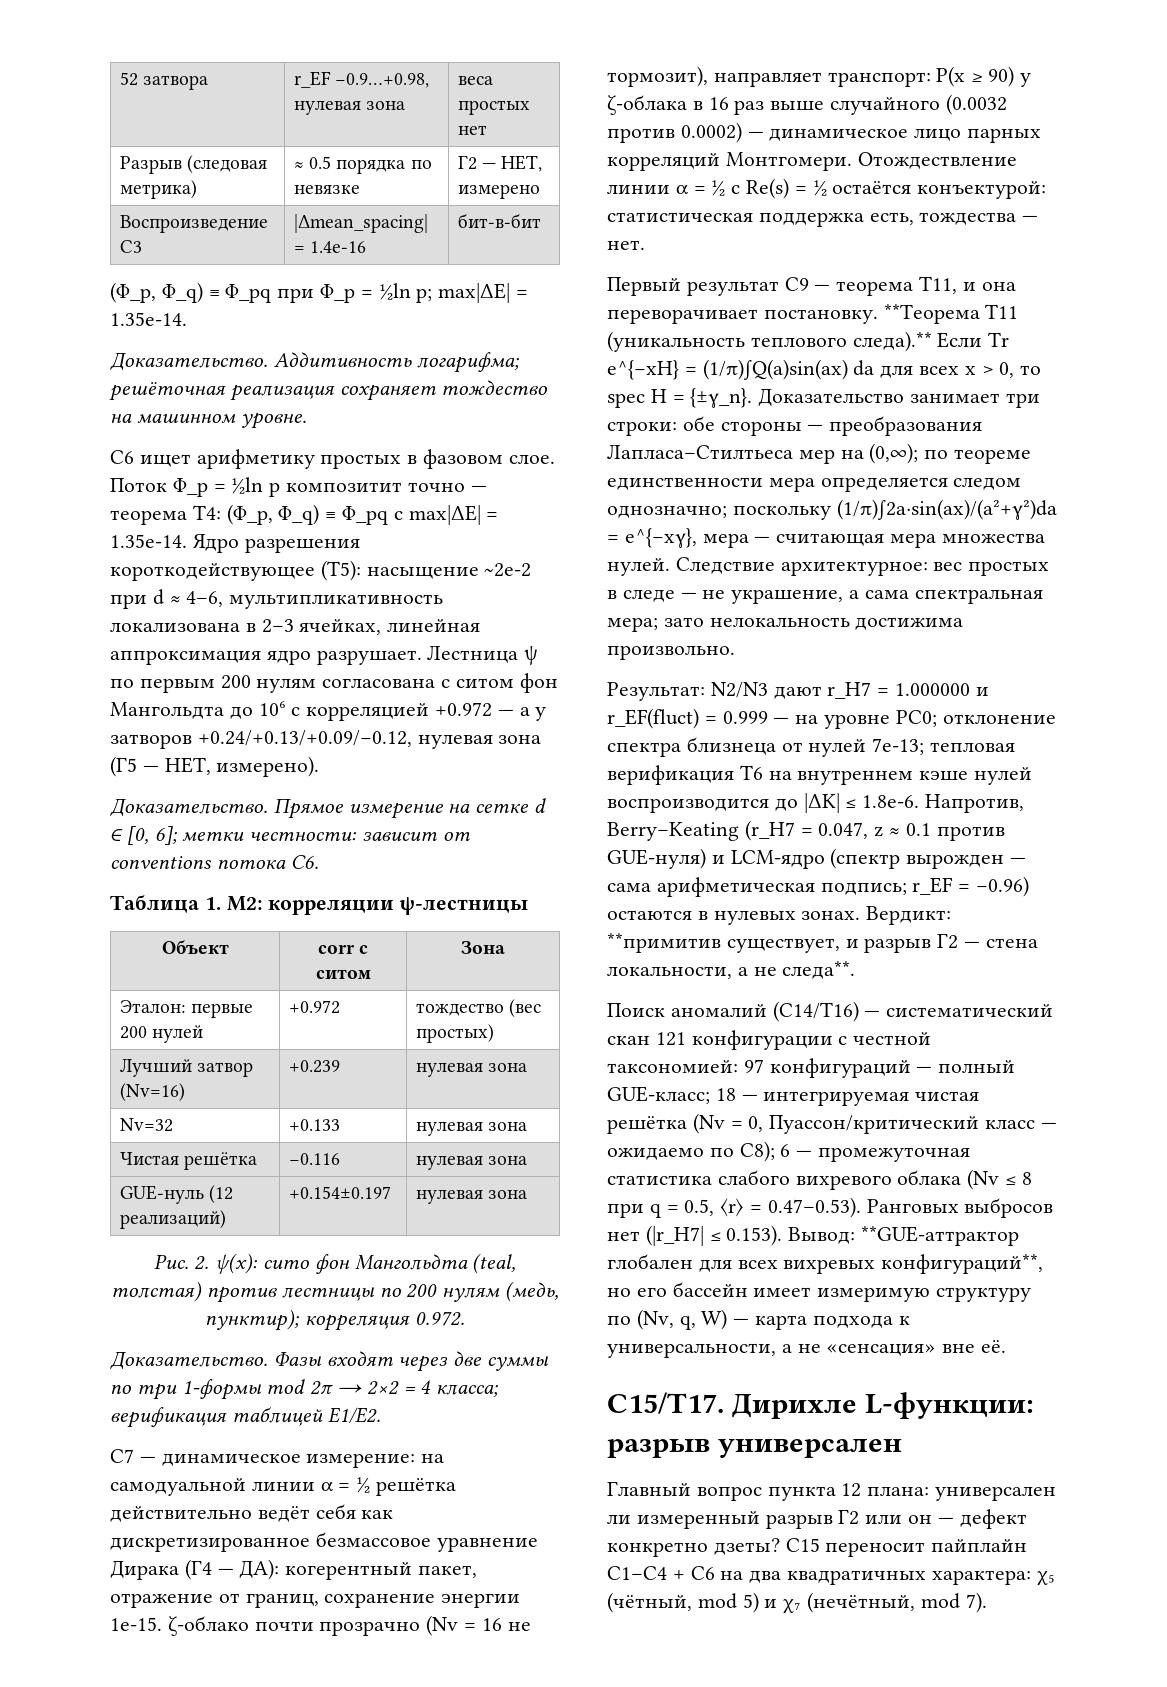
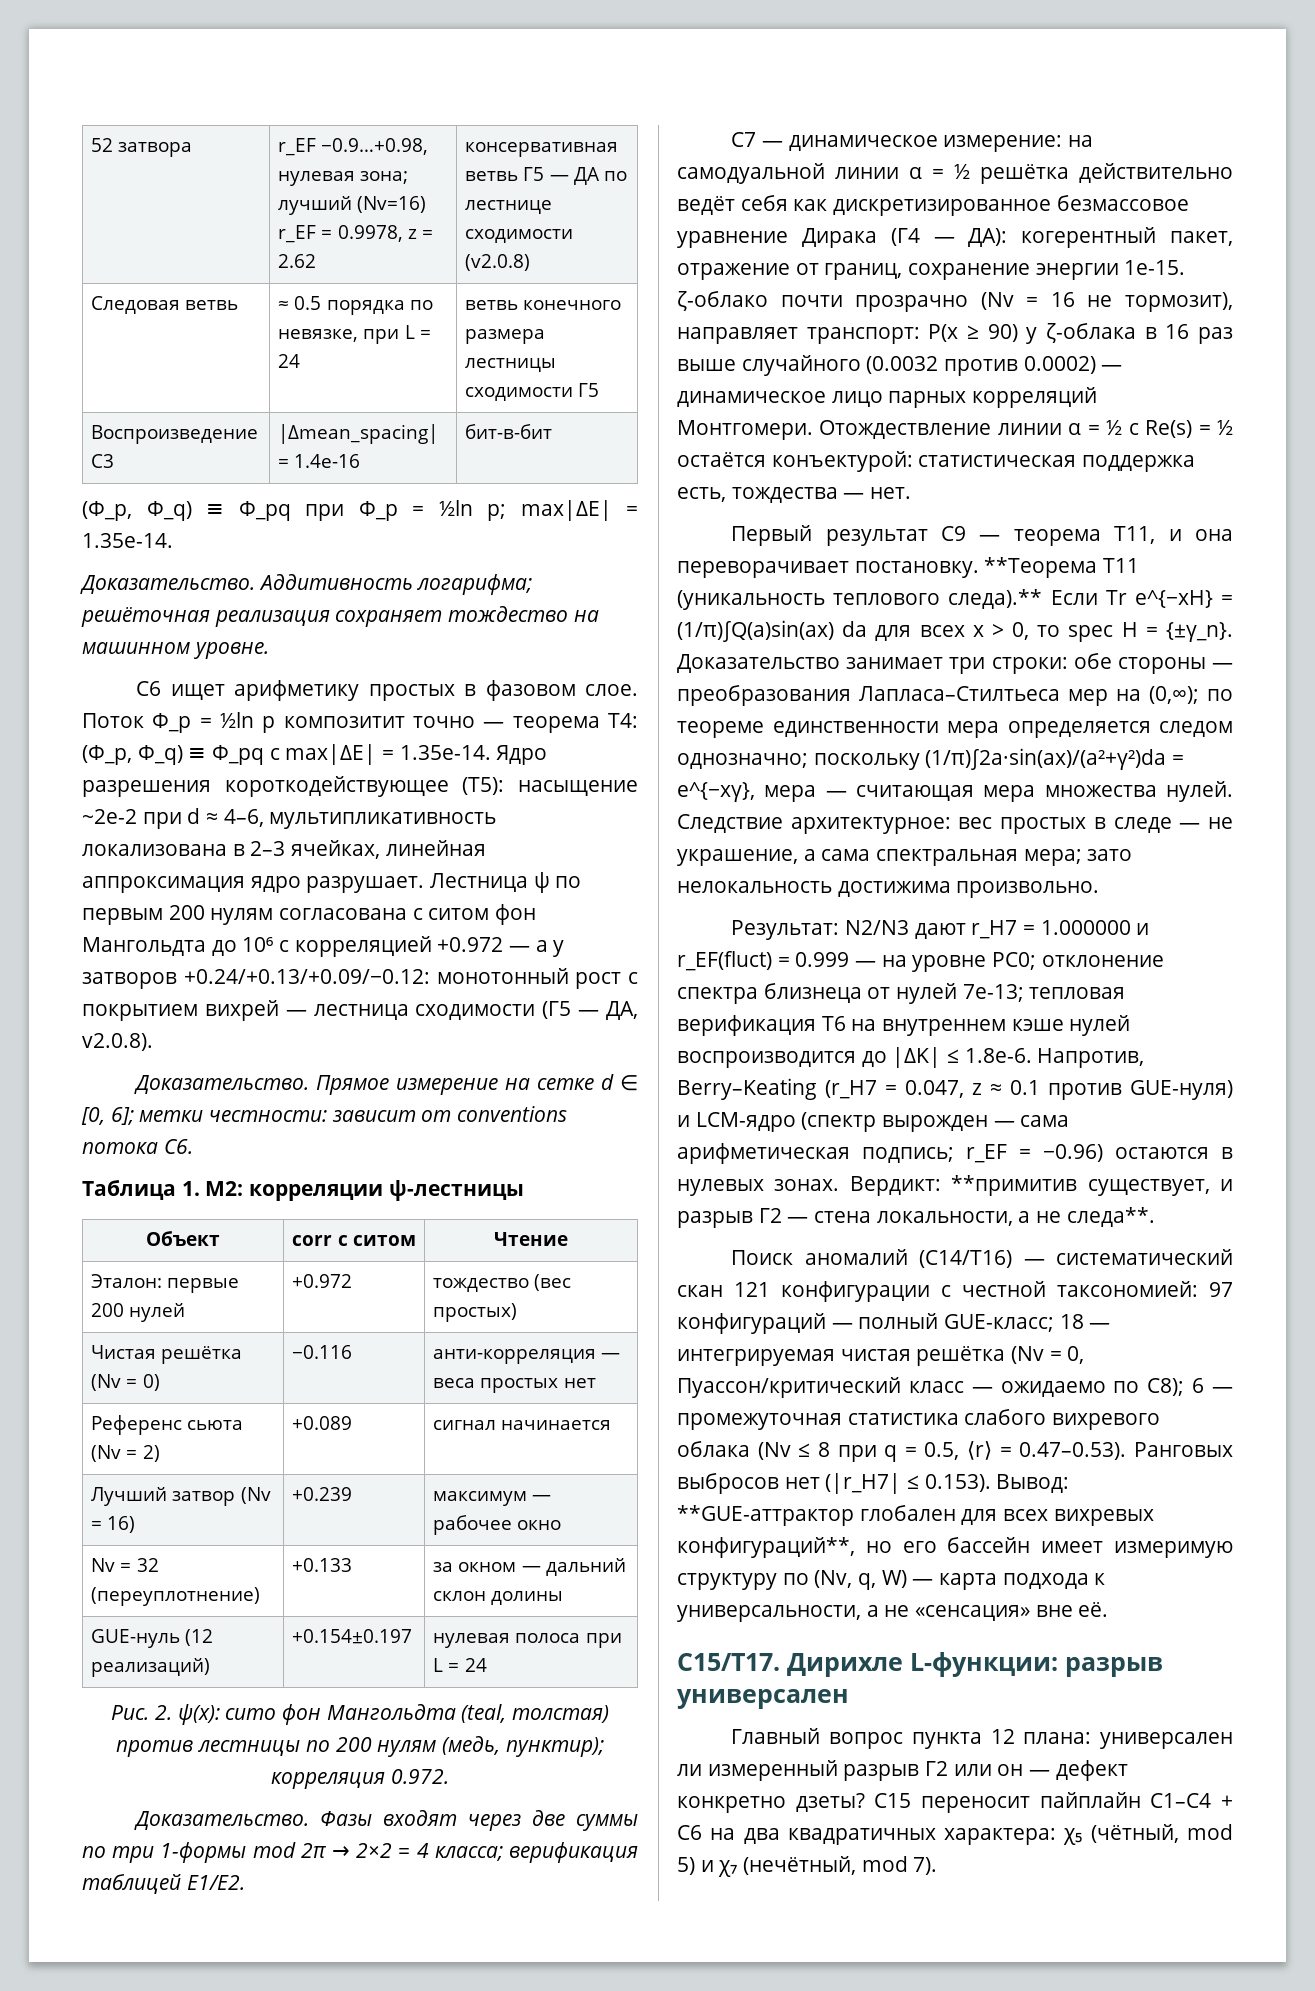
- 52 затвора | r_EF −0.9…+0.98, нулевая зона | веса простых нет
- Разрыв (следовая метрика) | ≈ 0.5 порядка по невязке | Г2 — НЕТ, измерено
+ 52 затвора | r_EF −0.9…+0.98, нулевая зона; лучший (Nv=16) r_EF = 0.9978, z = 2.62 | консервативная ветвь Г5 — ДА по лестнице сходимости (v2.0.8)
+ Следовая ветвь | ≈ 0.5 порядка по невязке, при L = 24 | ветвь конечного размера лестницы сходимости Г5
- Лестница ψ по первым 200 нулям согласована с ситом фон Мангольдта до 10⁶ с корреляцией +0.972 — а у затворов +0.24/+0.13/+0.09/−0.12, нулевая зона (Г5 — НЕТ, измерено).
+ Лестница ψ по первым 200 нулям согласована с ситом фон Мангольдта до 10⁶ с корреляцией +0.972 — а у затворов +0.24/+0.13/+0.09/−0.12: монотонный рост с покрытием вихрей — лестница сходимости (Г5 — ДА, v2.0.8).
- Объект | corr с ситом | Зона
+ Объект | corr с ситом | Чтение
- Лучший затвор (Nv=16) | +0.239 | нулевая зона
- Nv=32 | +0.133 | нулевая зона
- Чистая решётка | −0.116 | нулевая зона
+ Чистая решётка (Nv = 0) | −0.116 | анти-корреляция — веса простых нет
+ Референс сьюта (Nv = 2) | +0.089 | сигнал начинается
+ Лучший затвор (Nv = 16) | +0.239 | максимум — рабочее окно
+ Nv = 32 (переуплотнение) | +0.133 | за окном — дальний склон долины
- GUE-нуль (12 реализаций) | +0.154±0.197 | нулевая зона
+ GUE-нуль (12 реализаций) | +0.154±0.197 | нулевая полоса при L = 24

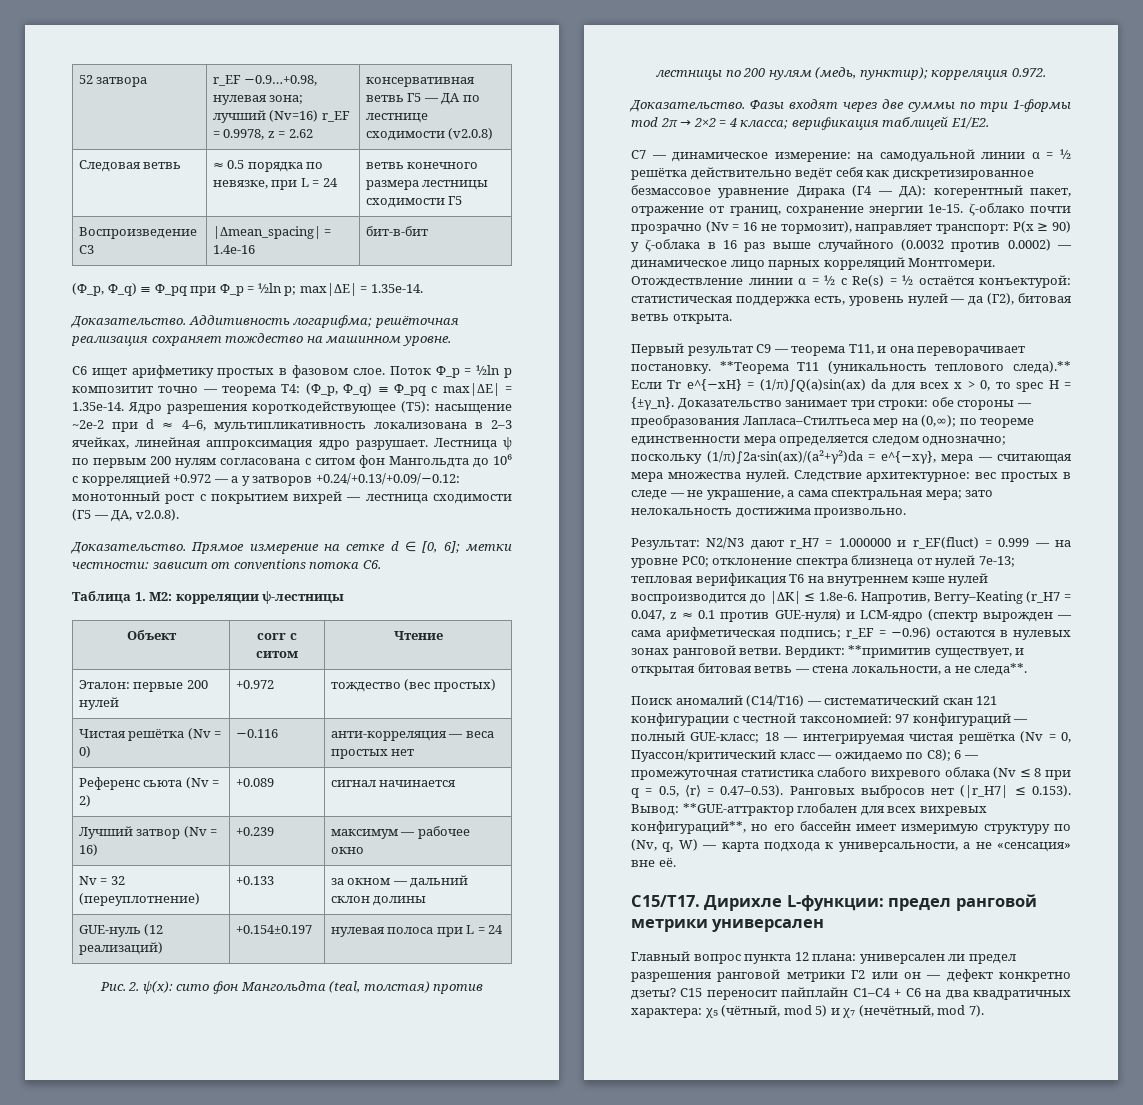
- Отождествление линии α = ½ с Re(s) = ½ остаётся конъектурой: статистическая поддержка есть, тождества — нет.
+ Отождествление линии α = ½ с Re(s) = ½ остаётся конъектурой: статистическая поддержка есть, уровень нулей — да (Г2), битовая ветвь открыта.
- Результат: N2/N3 дают r_H7 = 1.000000 и r_EF(fluct) = 0.999 — на уровне PC0; отклонение спектра близнеца от нулей 7e-13; тепловая верификация T6 на внутреннем кэше нулей воспроизводится до |ΔK| ≤ 1.8e-6. Напротив, Berry–Keating (r_H7 = 0.047, z ≈ 0.1 против GUE-нуля) и LCM-ядро (спектр вырожден — сама арифметическая подпись; r_EF = −0.96) остаются в нулевых зонах.
+ Результат: N2/N3 дают r_H7 = 1.000000 и r_EF(fluct) = 0.999 — на уровне PC0; отклонение спектра близнеца от нулей 7e-13; тепловая верификация T6 на внутреннем кэше нулей воспроизводится до |ΔK| ≤ 1.8e-6. Напротив, Berry–Keating (r_H7 = 0.047, z ≈ 0.1 против GUE-нуля) и LCM-ядро (спектр вырожден — сама арифметическая подпись; r_EF = −0.96) остаются в нулевых зонах ранговой ветви.
- Вердикт: **примитив существует, и разрыв Г2 — стена локальности, а не следа**.
+ Вердикт: **примитив существует, и открытая битовая ветвь — стена локальности, а не следа**.
- Дирихле L-функции: разрыв универсален
+ Дирихле L-функции: предел ранговой метрики универсален
- Главный вопрос пунктa 12 плана: универсален ли измеренный разрыв Г2 или он — дефект конкретно дзеты?
+ Главный вопрос пунктa 12 плана: универсален ли предел разрешения ранговой метрики Г2 или он — дефект конкретно дзеты?

